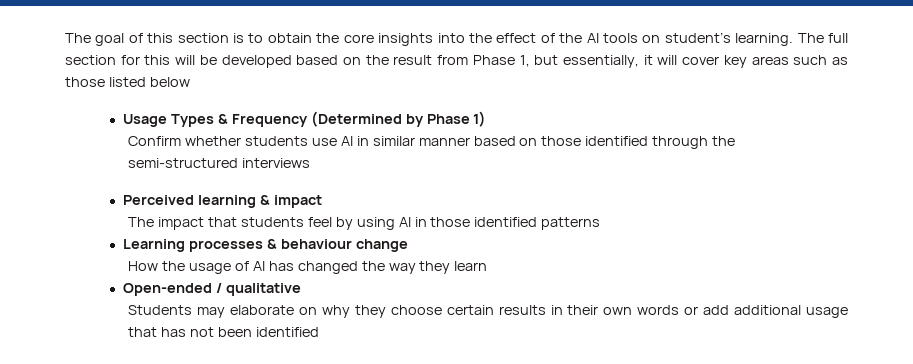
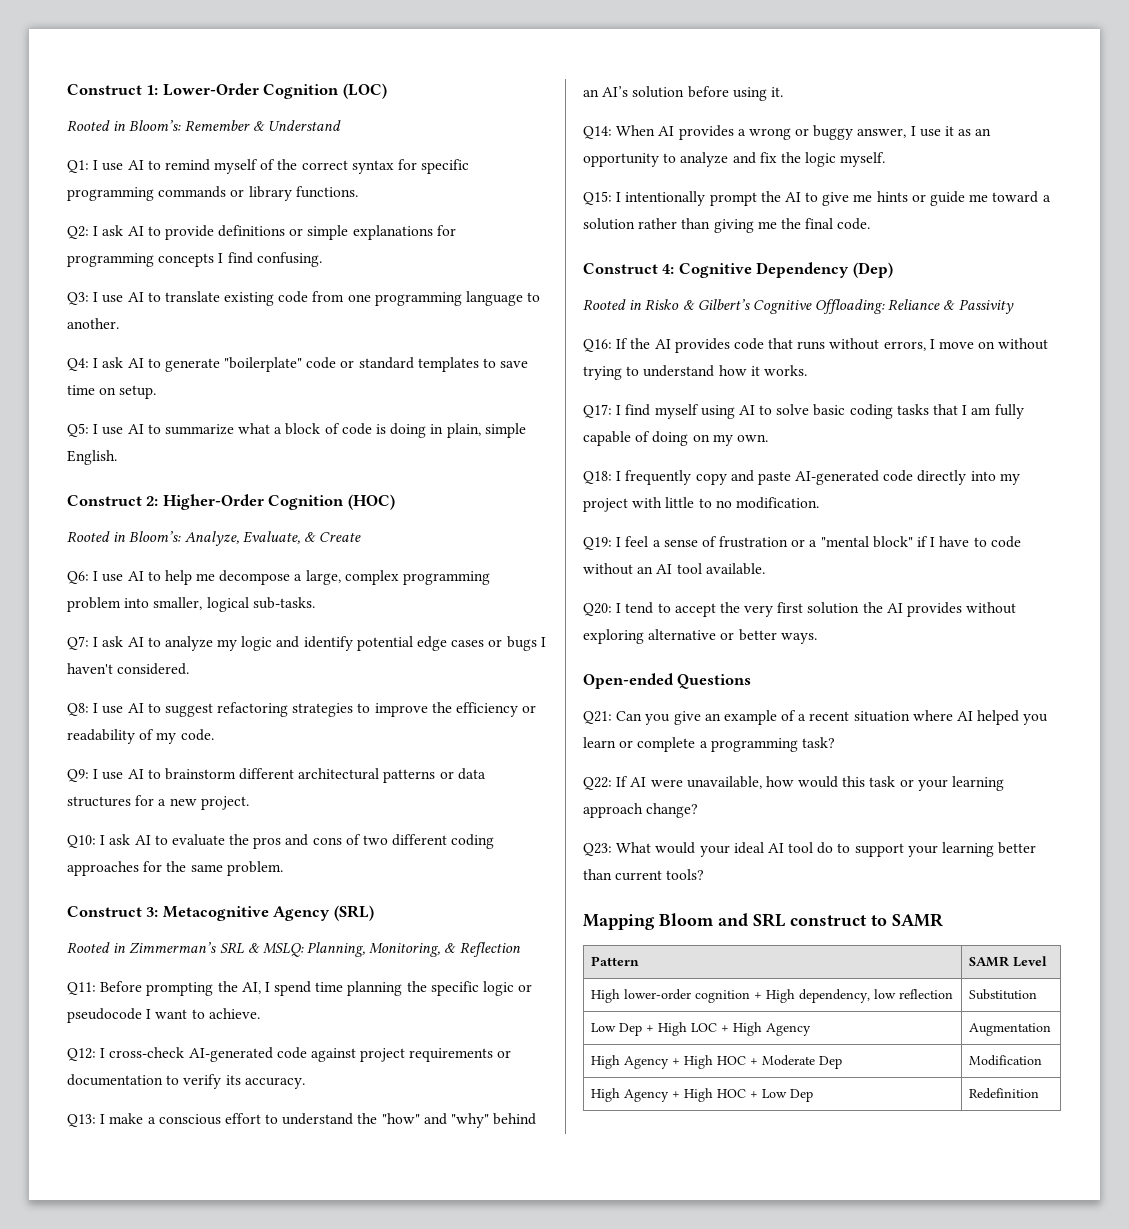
- The goal of this section is to obtain the core insights into the effect of the AI tools on student’s learning. The full section for this will be developed based on the result from Phase 1, but essentially, it will cover key areas such as those listed below
- Usage Types & Frequency (Determined by Phase 1)
- Confirm whether students use AI in similar manner based on those identified through the semi-structured interviews
- Perceived learning & impact
- The impact that students feel by using AI in those identified patterns
- Learning processes & behaviour change
- How the usage of AI has changed the way they learn
- Open-ended / qualitative
- Students may elaborate on why they choose certain results in their own words or add additional usage that has not been identified
+ Construct 1: Lower-Order Cognition (LOC)
+ Rooted in Bloom’s: Remember & Understand
+ Q1: I use AI to remind myself of the correct syntax for specific programming commands or library functions.
+ Q2: I ask AI to provide definitions or simple explanations for programming concepts I find confusing.
+ Q3: I use AI to translate existing code from one programming language to another.
+ Q4: I ask AI to generate "boilerplate" code or standard templates to save time on setup.
+ Q5: I use AI to summarize what a block of code is doing in plain, simple English.
+ Construct 2: Higher-Order Cognition (HOC)
+ Rooted in Bloom’s: Analyze, Evaluate, & Create
+ Q6: I use AI to help me decompose a large, complex programming problem into smaller, logical sub-tasks.
+ Q7: I ask AI to analyze my logic and identify potential edge cases or bugs I haven't considered.
+ Q8: I use AI to suggest refactoring strategies to improve the efficiency or readability of my code.
+ Q9: I use AI to brainstorm different architectural patterns or data structures for a new project.
+ Q10: I ask AI to evaluate the pros and cons of two different coding approaches for the same problem.
+ Construct 3: Metacognitive Agency (SRL)
+ Rooted in Zimmerman’s SRL & MSLQ: Planning, Monitoring, & Reflection
+ Q11: Before prompting the AI, I spend time planning the specific logic or pseudocode I want to achieve.
+ Q12: I cross-check AI-generated code against project requirements or documentation to verify its accuracy.
+ Q13: I make a conscious effort to understand the "how" and "why" behind an AI’s solution before using it.
+ Q14: When AI provides a wrong or buggy answer, I use it as an opportunity to analyze and fix the logic myself.
+ Q15: I intentionally prompt the AI to give me hints or guide me toward a solution rather than giving me the final code.
+ Construct 4: Cognitive Dependency (Dep)
+ Rooted in Risko & Gilbert’s Cognitive Offloading: Reliance & Passivity
+ Q16: If the AI provides code that runs without errors, I move on without trying to understand how it works.
+ Q17: I find myself using AI to solve basic coding tasks that I am fully capable of doing on my own.
+ Q18: I frequently copy and paste AI-generated code directly into my project with little to no modification.
+ Q19: I feel a sense of frustration or a "mental block" if I have to code without an AI tool available.
+ Q20: I tend to accept the very first solution the AI provides without exploring alternative or better ways.
+ Open-ended Questions
+ Q21: Can you give an example of a recent situation where AI helped you learn or complete a programming task?
+ Q22: If AI were unavailable, how would this task or your learning approach change?
+ Q23: What would your ideal AI tool do to support your learning better than current tools?
+ Mapping Bloom and SRL construct to SAMR
+ Pattern | SAMR Level
+ High lower-order cognition + High dependency, low reflection | Substitution
+ Low Dep + High LOC + High Agency | Augmentation
+ High Agency + High HOC + Moderate Dep | Modification
+ High Agency + High HOC + Low Dep | Redefinition

